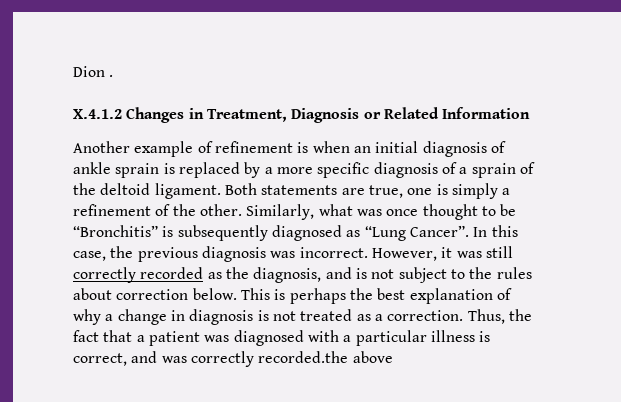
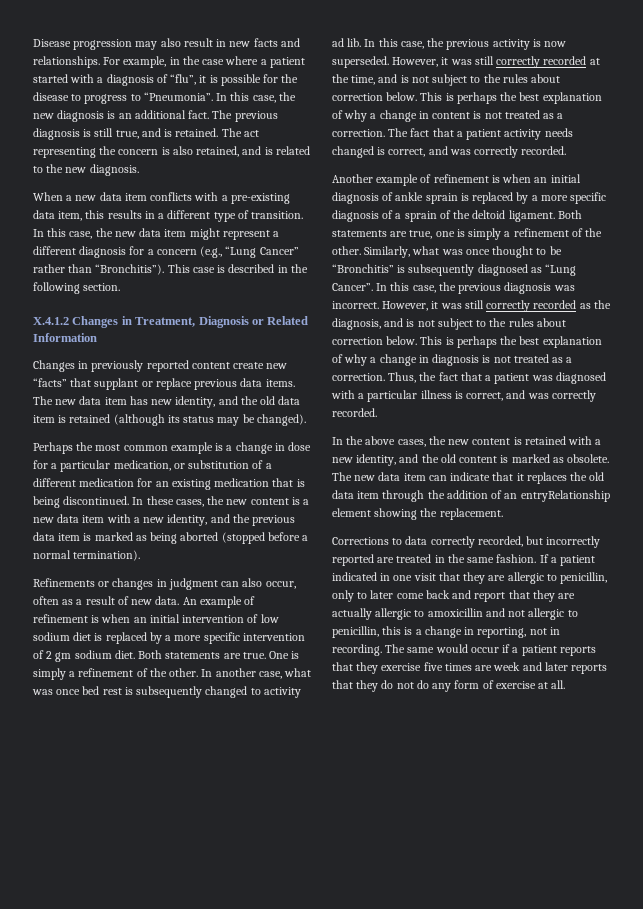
- Dion .
+ Disease progression may also result in new facts and relationships. For example, in the case where a patient started with a diagnosis of “flu”, it is possible for the disease to progress to “Pneumonia”. In this case, the new diagnosis is an additional fact. The previous diagnosis is still true, and is retained. The act representing the concern is also retained, and is related to the new diagnosis.
+ When a new data item conflicts with a pre-existing data item, this results in a different type of transition. In this case, the new data item might represent a different diagnosis for a concern (e.g., “Lung Cancer” rather than “Bronchitis”). This case is described in the following section.
+ Changes in previously reported content create new “facts” that supplant or replace previous data items. The new data item has new identity, and the old data item is retained (although its status may be changed).
+ Perhaps the most common example is a change in dose for a particular medication, or substitution of a different medication for an existing medication that is being discontinued. In these cases, the new content is a new data item with a new identity, and the previous data item is marked as being aborted (stopped before a normal termination).
+ Refinements or changes in judgment can also occur, often as a result of new data. An example of refinement is when an initial intervention of low sodium diet is replaced by a more specific intervention of 2 gm sodium diet. Both statements are true. One is simply a refinement of the other. In another case, what was once bed rest is subsequently changed to activity ad lib. In this case, the previous activity is now superseded. However, it was still correctly recorded at the time, and is not subject to the rules about correction below. This is perhaps the best explanation of why a change in content is not treated as a correction. The fact that a patient activity needs changed is correct, and was correctly recorded.
- Thus, the fact that a patient was diagnosed with a particular illness is correct, and was correctly recorded.the above
+ Thus, the fact that a patient was diagnosed with a particular illness is correct, and was correctly recorded.
+ In the above cases, the new content is retained with a new identity, and the old content is marked as obsolete. The new data item can indicate that it replaces the old data item through the addition of an entryRelationship element showing the replacement.
+ Corrections to data correctly recorded, but incorrectly reported are treated in the same fashion. If a patient indicated in one visit that they are allergic to penicillin, only to later come back and report that they are actually allergic to amoxicillin and not allergic to penicillin, this is a change in reporting, not in recording. The same would occur if a patient reports that they exercise five times are week and later reports that they do not do any form of exercise at all.

